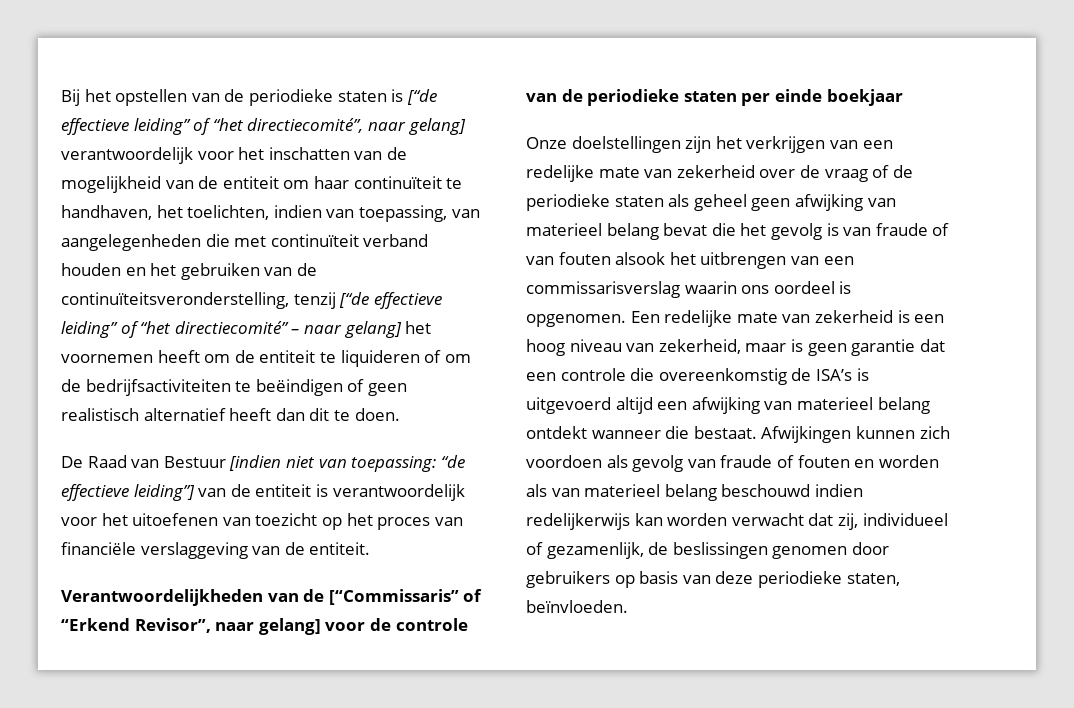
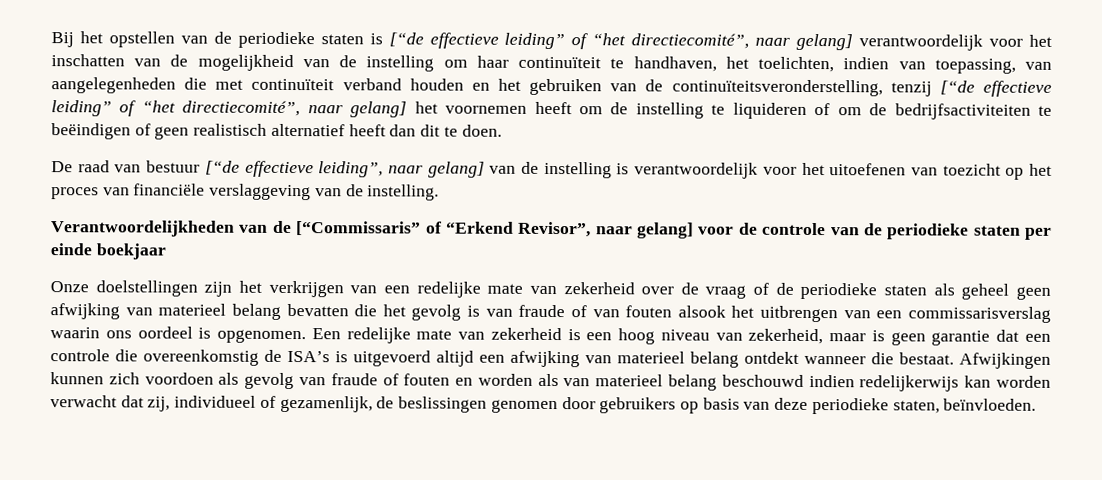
- Bij het opstellen van de periodieke staten is [“de effectieve leiding” of “het directiecomité”, naar gelang] verantwoordelijk voor het inschatten van de mogelijkheid van de entiteit om haar continuïteit te handhaven, het toelichten, indien van toepassing, van aangelegenheden die met continuïteit verband houden en het gebruiken van de continuïteitsveronderstelling, tenzij [“de effectieve leiding” of “het directiecomité” – naar gelang] het voornemen heeft om de entiteit te liquideren of om de bedrijfsactiviteiten te beëindigen of geen realistisch alternatief heeft dan dit te doen.
+ Bij het opstellen van de periodieke staten is [“de effectieve leiding” of “het directiecomité”, naar gelang] verantwoordelijk voor het inschatten van de mogelijkheid van de instelling om haar continuïteit te handhaven, het toelichten, indien van toepassing, van aangelegenheden die met continuïteit verband houden en het gebruiken van de continuïteitsveronderstelling, tenzij [“de effectieve leiding” of “het directiecomité”, naar gelang] het voornemen heeft om de instelling te liquideren of om de bedrijfsactiviteiten te beëindigen of geen realistisch alternatief heeft dan dit te doen.
- De Raad van Bestuur [indien niet van toepassing: “de effectieve leiding”] van de entiteit is verantwoordelijk voor het uitoefenen van toezicht op het proces van financiële verslaggeving van de entiteit.
+ De raad van bestuur [“de effectieve leiding”, naar gelang] van de instelling is verantwoordelijk voor het uitoefenen van toezicht op het proces van financiële verslaggeving van de instelling.
- Onze doelstellingen zijn het verkrijgen van een redelijke mate van zekerheid over de vraag of de periodieke staten als geheel geen afwijking van materieel belang bevat die het gevolg is van fraude of van fouten alsook het uitbrengen van een commissarisverslag waarin ons oordeel is opgenomen.
+ Onze doelstellingen zijn het verkrijgen van een redelijke mate van zekerheid over de vraag of de periodieke staten als geheel geen afwijking van materieel belang bevatten die het gevolg is van fraude of van fouten alsook het uitbrengen van een commissarisverslag waarin ons oordeel is opgenomen.

